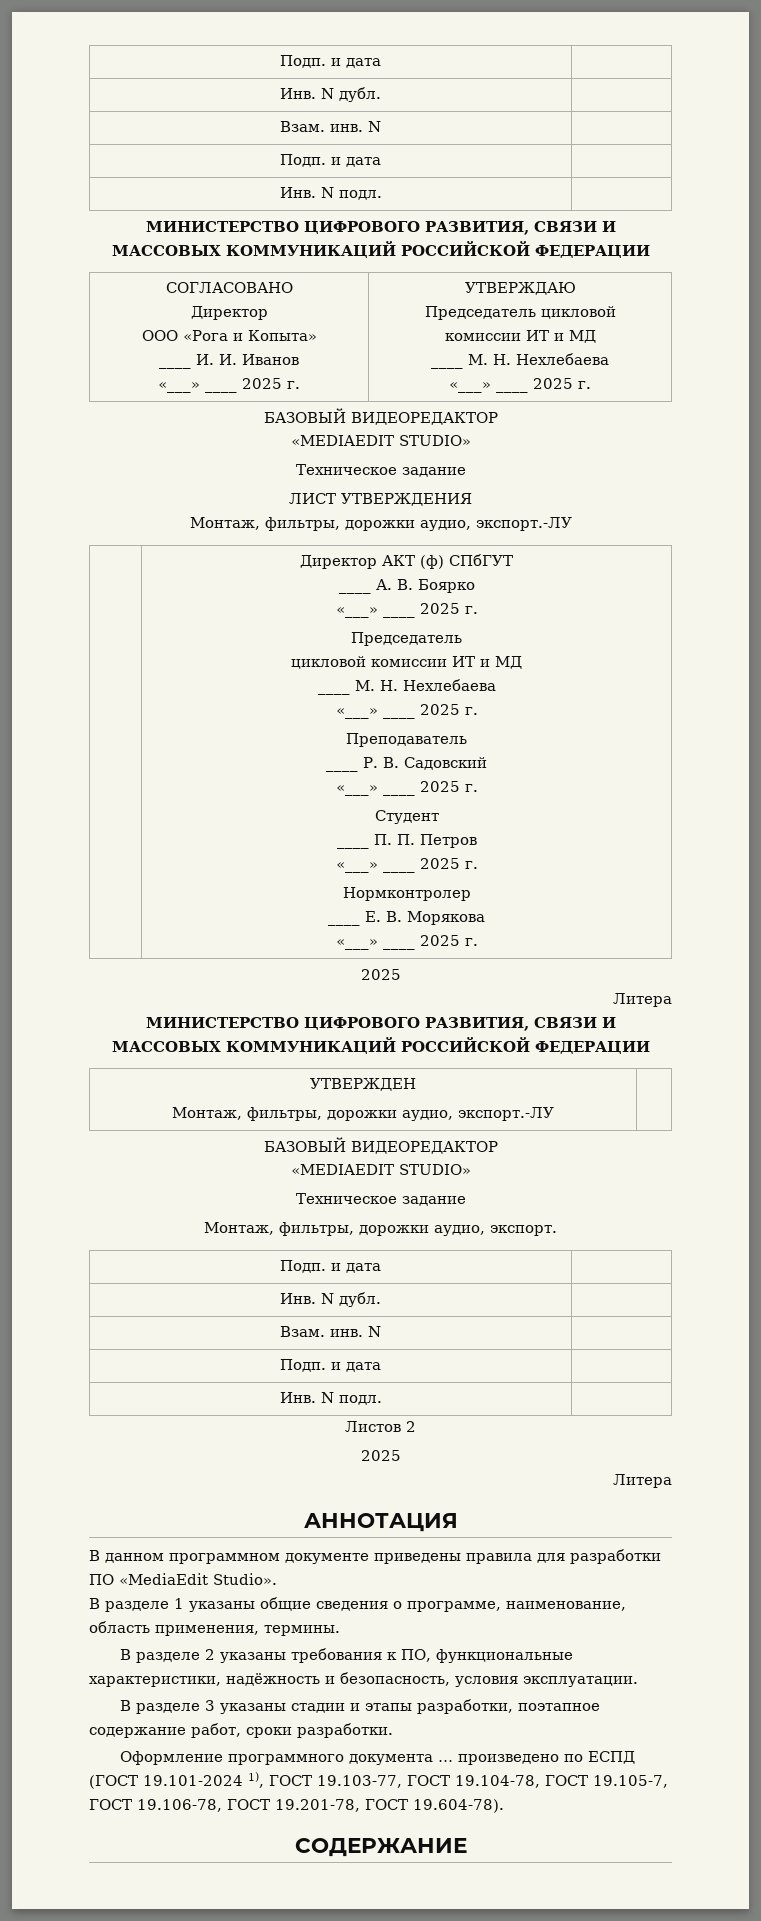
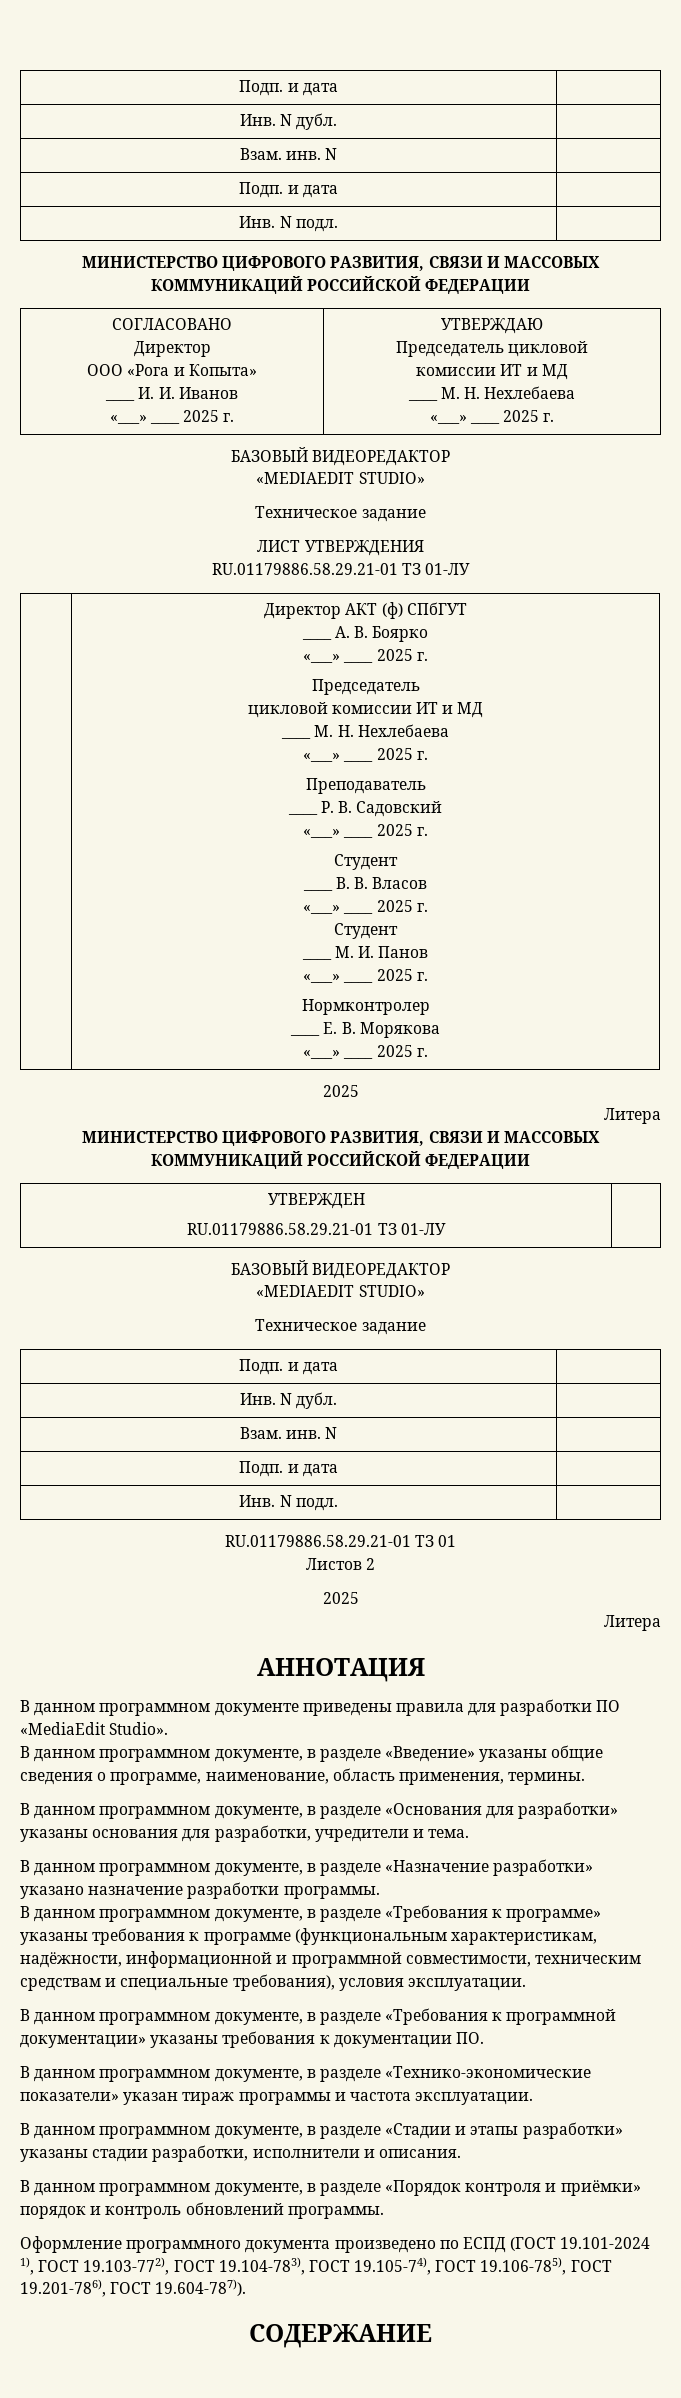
  ЛИСТ УТВЕРЖДЕНИЯ
- Монтаж, фильтры, дорожки аудио, экспорт.-ЛУ
+ RU.01179886.58.29.21-01 ТЗ 01-ЛУ
- ____ П. П. Петров
+ ____ В. В. Власов
+ «___» ____ 2025 г.
+ Студент
+ ____ М. И. Панов
  УТВЕРЖДЕН
- Монтаж, фильтры, дорожки аудио, экспорт.-ЛУ |
+ RU.01179886.58.29.21-01 ТЗ 01-ЛУ |
  БАЗОВЫЙ ВИДЕОРЕДАКТОР
  «MEDIAEDIT STUDIO»
  Техническое задание
- Монтаж, фильтры, дорожки аудио, экспорт.
+ RU.01179886.58.29.21-01 ТЗ 01
- В разделе 1 указаны общие сведения о программе, наименование, область применения, термины.
+ В данном программном документе, в разделе «Введение» указаны общие сведения о программе, наименование, область применения, термины.
- В разделе 2 указаны требования к ПО, функциональные характеристики, надёжность и безопасность, условия эксплуатации.
- В разделе 3 указаны стадии и этапы разработки, поэтапное содержание работ, сроки разработки.
+ В данном программном документе, в разделе «Основания для разработки» указаны основания для разработки, учредители и тема.
+ В данном программном документе, в разделе «Назначение разработки» указано назначение разработки программы.
+ В данном программном документе, в разделе «Требования к программе» указаны требования к программе (функциональным характеристикам, надёжности, информационной и программной совместимости, техническим средствам и специальные требования), условия эксплуатации.
+ В данном программном документе, в разделе «Требования к программной документации» указаны требования к документации ПО.
+ В данном программном документе, в разделе «Технико-экономические показатели» указан тираж программы и частота эксплуатации.
+ В данном программном документе, в разделе «Стадии и этапы разработки» указаны стадии разработки, исполнители и описания.
+ В данном программном документе, в разделе «Порядок контроля и приёмки» порядок и контроль обновлений программы.
- Оформление программного документа … произведено по ЕСПД (ГОСТ 19.101-2024 1), ГОСТ 19.103-77, ГОСТ 19.104-78, ГОСТ 19.105-7, ГОСТ 19.106-78, ГОСТ 19.201-78, ГОСТ 19.604-78).
+ Оформление программного документа произведено по ЕСПД (ГОСТ 19.101-2024 1), ГОСТ 19.103-772), ГОСТ 19.104-783), ГОСТ 19.105-74), ГОСТ 19.106-785), ГОСТ 19.201-786), ГОСТ 19.604-787)).

